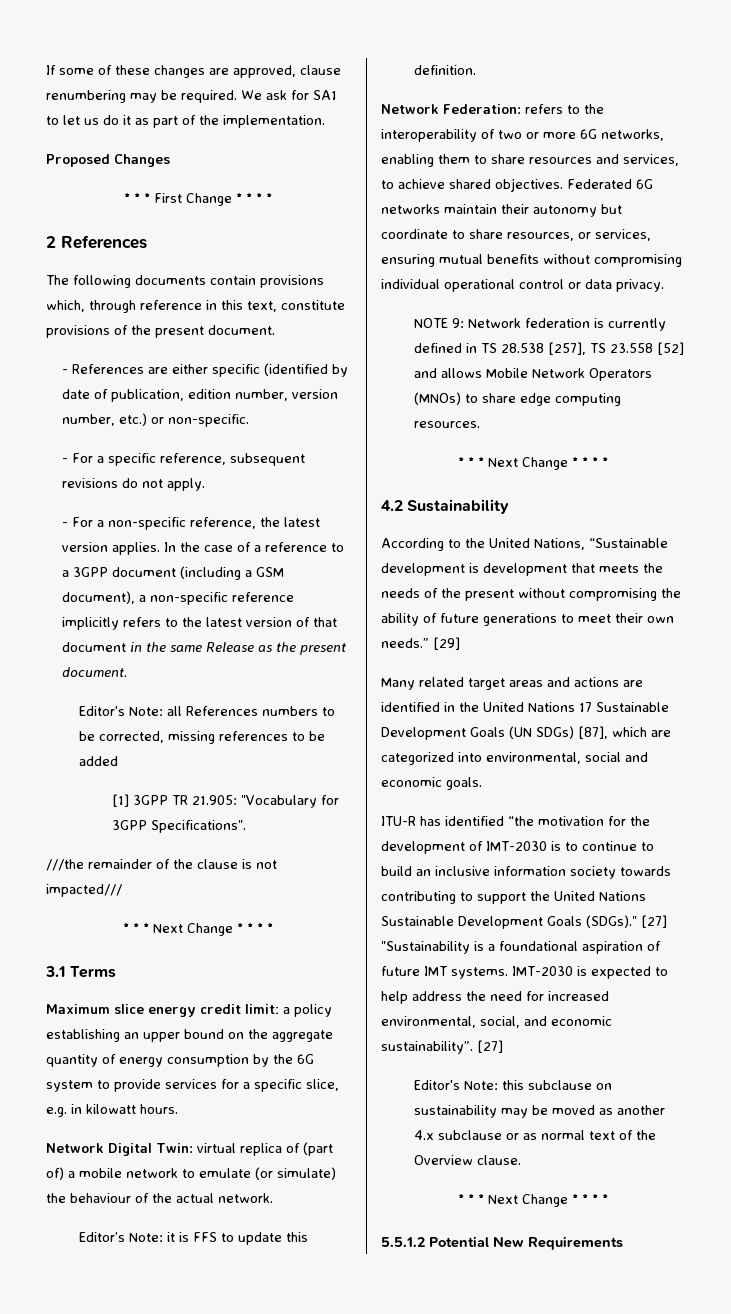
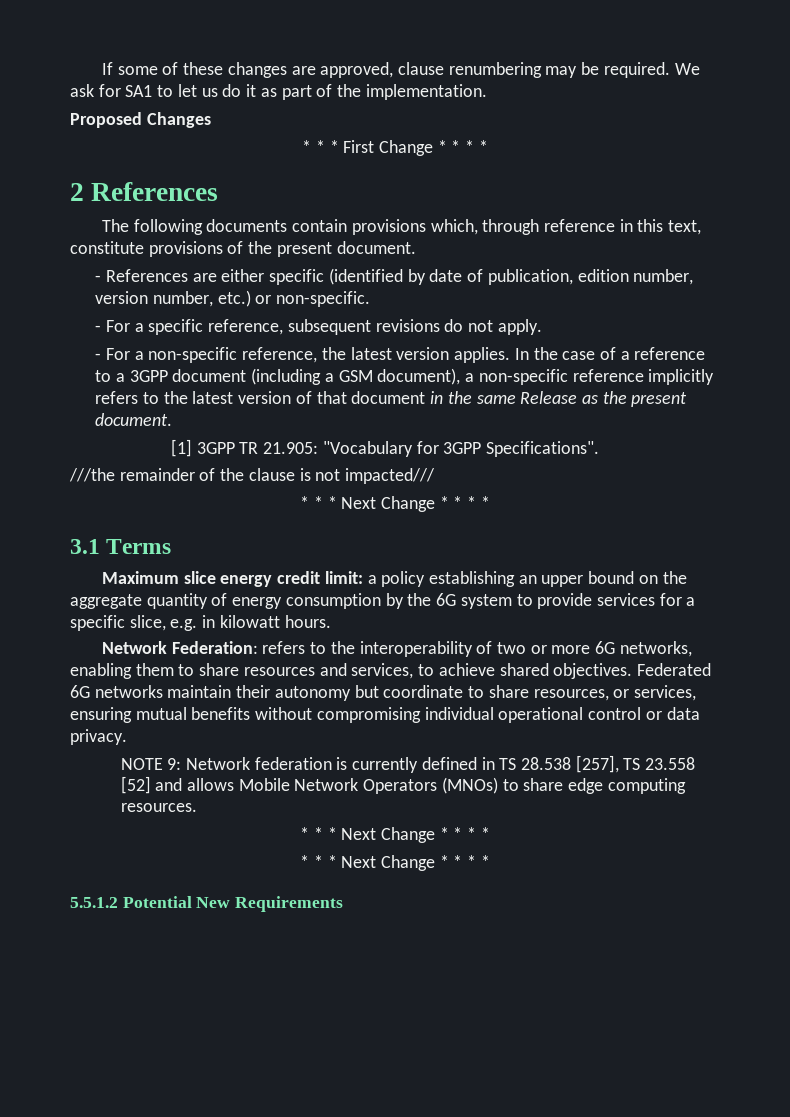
- Editor's Note: all References numbers to be corrected, missing references to be added
- Network Digital Twin: virtual replica of (part of) a mobile network to emulate (or simulate) the behaviour of the actual network.
- Editor’s Note: it is FFS to update this definition.
- 4.2 Sustainability
- According to the United Nations, “Sustainable development is development that meets the needs of the present without compromising the ability of future generations to meet their own needs.” [29]
- Many related target areas and actions are identified in the United Nations 17 Sustainable Development Goals (UN SDGs) [87], which are categorized into environmental, social and economic goals.
- ITU-R has identified “the motivation for the development of IMT-2030 is to continue to build an inclusive information society towards contributing to support the United Nations Sustainable Development Goals (SDGs)." [27] "Sustainability is a foundational aspiration of future IMT systems. IMT-2030 is expected to help address the need for increased environmental, social, and economic sustainability”. [27]
- Editor's Note: this subclause on sustainability may be moved as another 4.x subclause or as normal text of the Overview clause.

